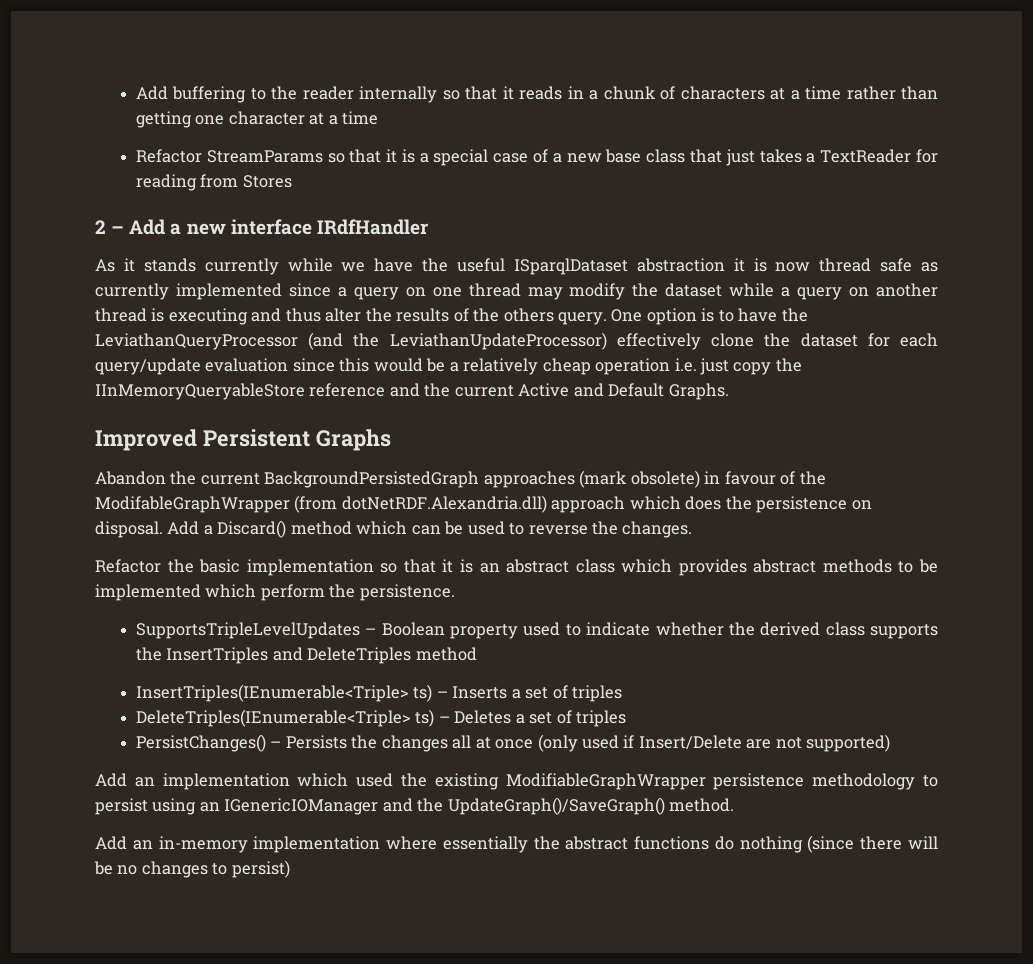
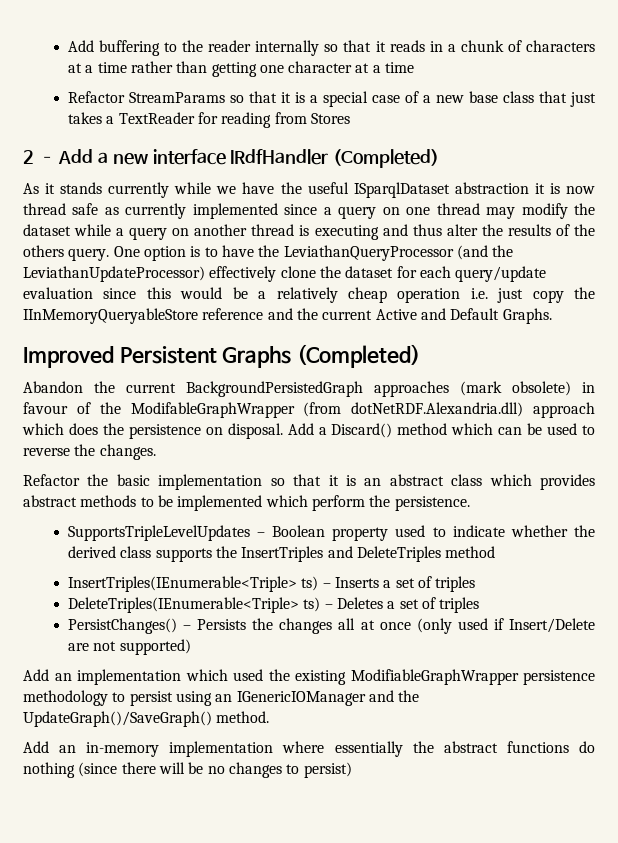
- 2 – Add a new interface IRdfHandler
+ 2 – Add a new interface IRdfHandler (Completed)
- Improved Persistent Graphs
+ Improved Persistent Graphs (Completed)

